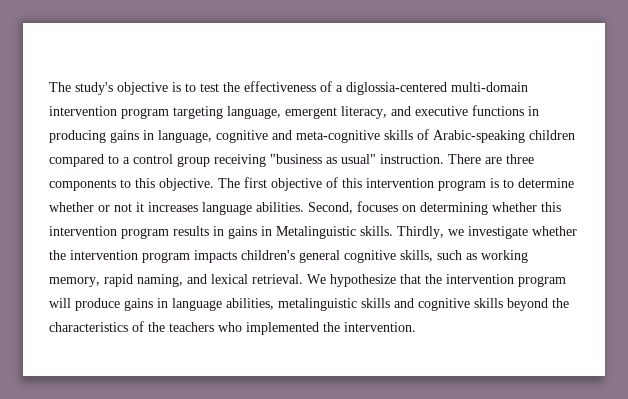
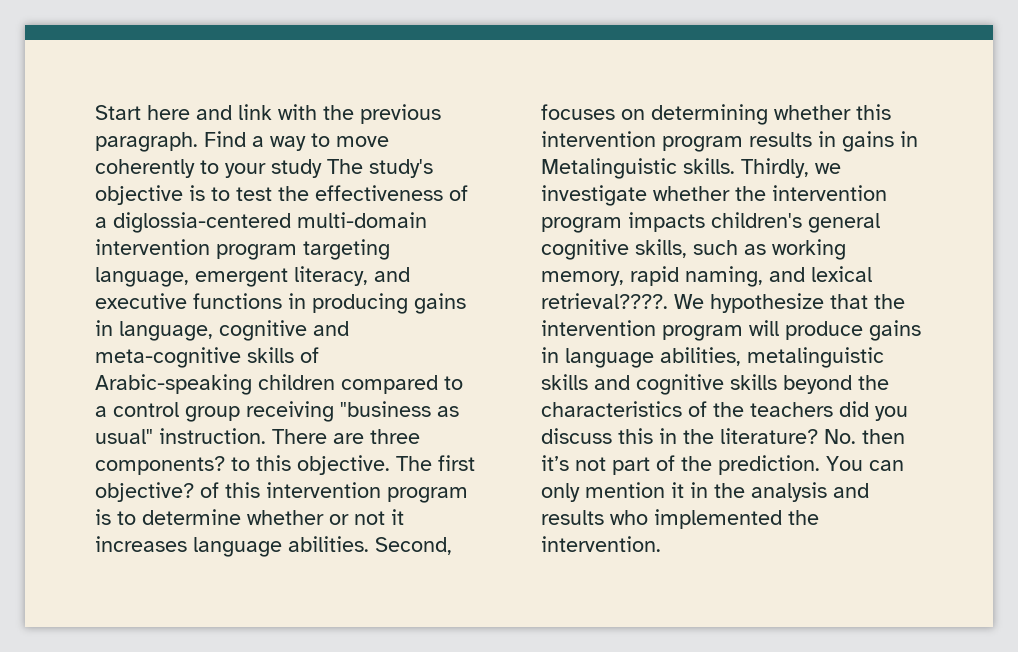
- The study's objective is to test the effectiveness of a diglossia-centered multi-domain intervention program targeting language, emergent literacy, and executive functions in producing gains in language, cognitive and meta-cognitive skills of Arabic-speaking children compared to a control group receiving "business as usual" instruction.
+ Start here and link with the previous paragraph. Find a way to move coherently to your study The study's objective is to test the effectiveness of a diglossia-centered multi-domain intervention program targeting language, emergent literacy, and executive functions in producing gains in language, cognitive and meta-cognitive skills of Arabic-speaking children compared to a control group receiving "business as usual" instruction.
- There are three components to this objective.
+ There are three components? to this objective.
- The first objective of this intervention program is to determine whether or not it increases language abilities.
+ The first objective? of this intervention program is to determine whether or not it increases language abilities.
- Thirdly, we investigate whether the intervention program impacts children's general cognitive skills, such as working memory, rapid naming, and lexical retrieval.
+ Thirdly, we investigate whether the intervention program impacts children's general cognitive skills, such as working memory, rapid naming, and lexical retrieval????.
- We hypothesize that the intervention program will produce gains in language abilities, metalinguistic skills and cognitive skills beyond the characteristics of the teachers who implemented the intervention.
+ We hypothesize that the intervention program will produce gains in language abilities, metalinguistic skills and cognitive skills beyond the characteristics of the teachers did you discuss this in the literature? No. then it’s not part of the prediction. You can only mention it in the analysis and results who implemented the intervention.

